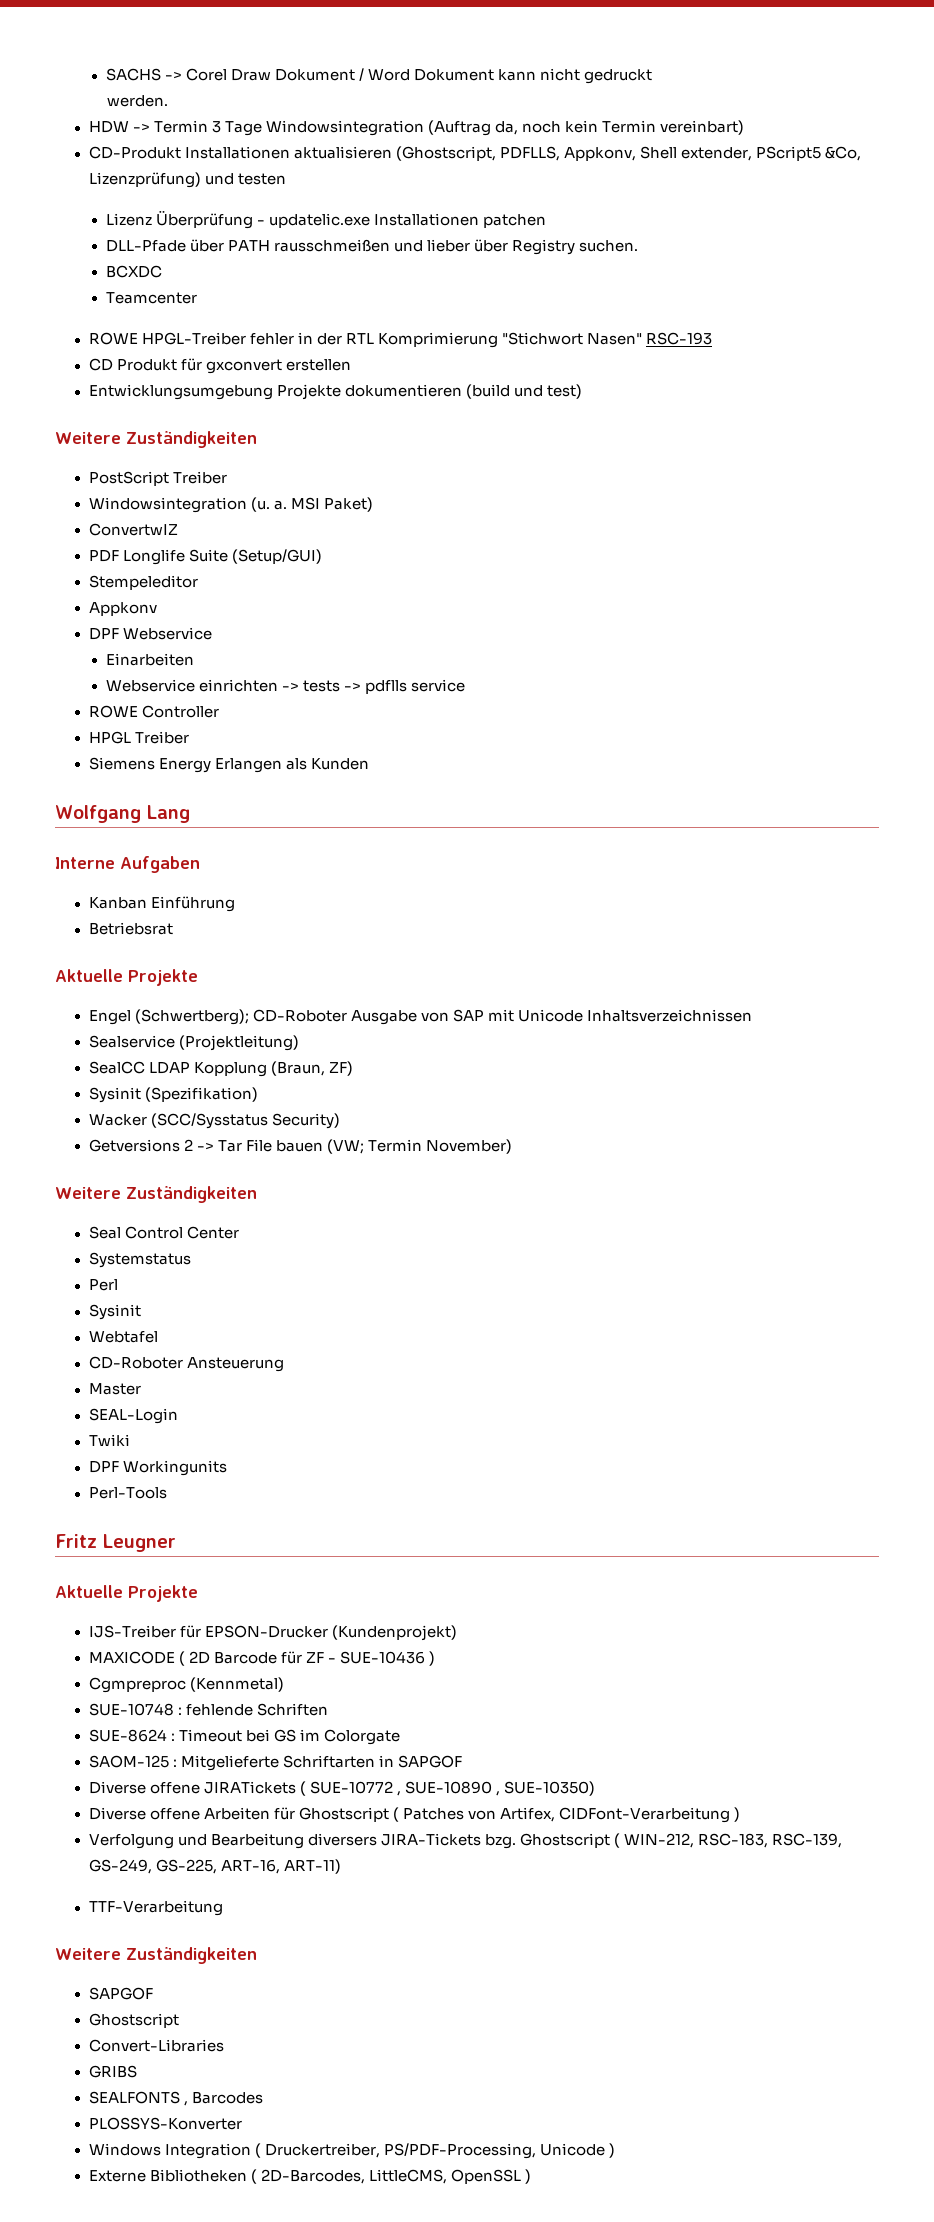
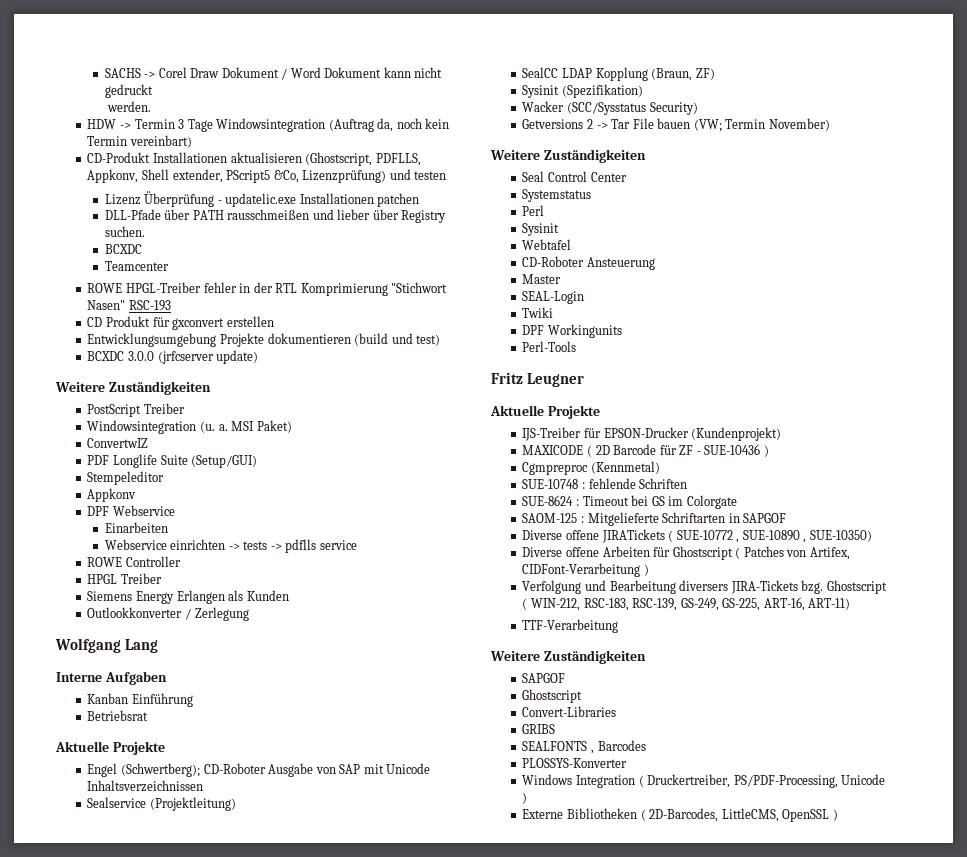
+ BCXDC 3.0.0 (jrfcserver update)
+ Outlookkonverter / Zerlegung

